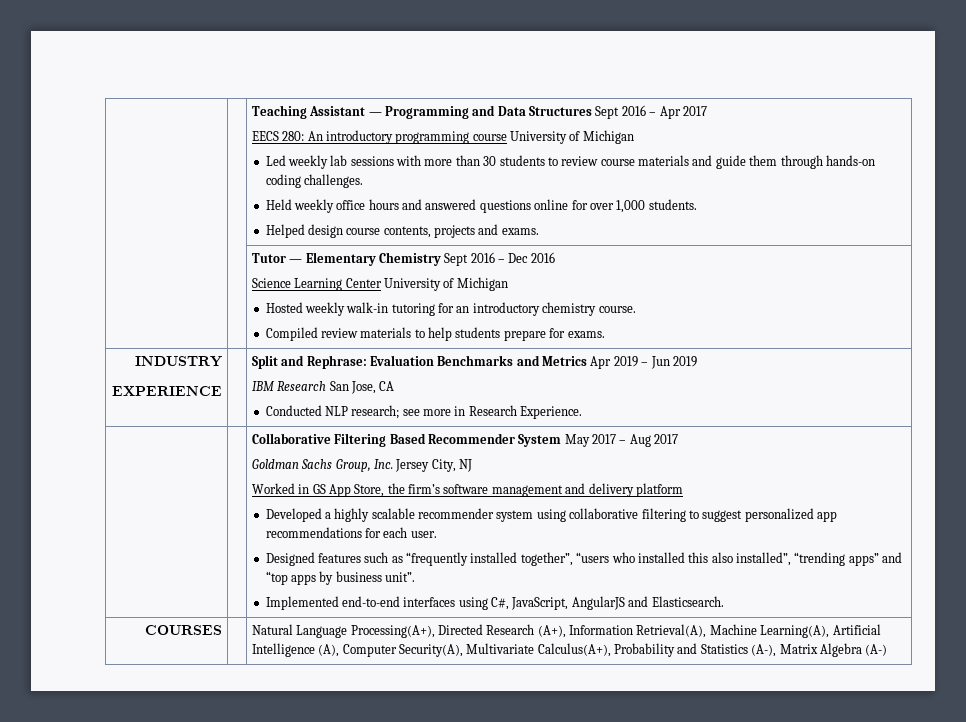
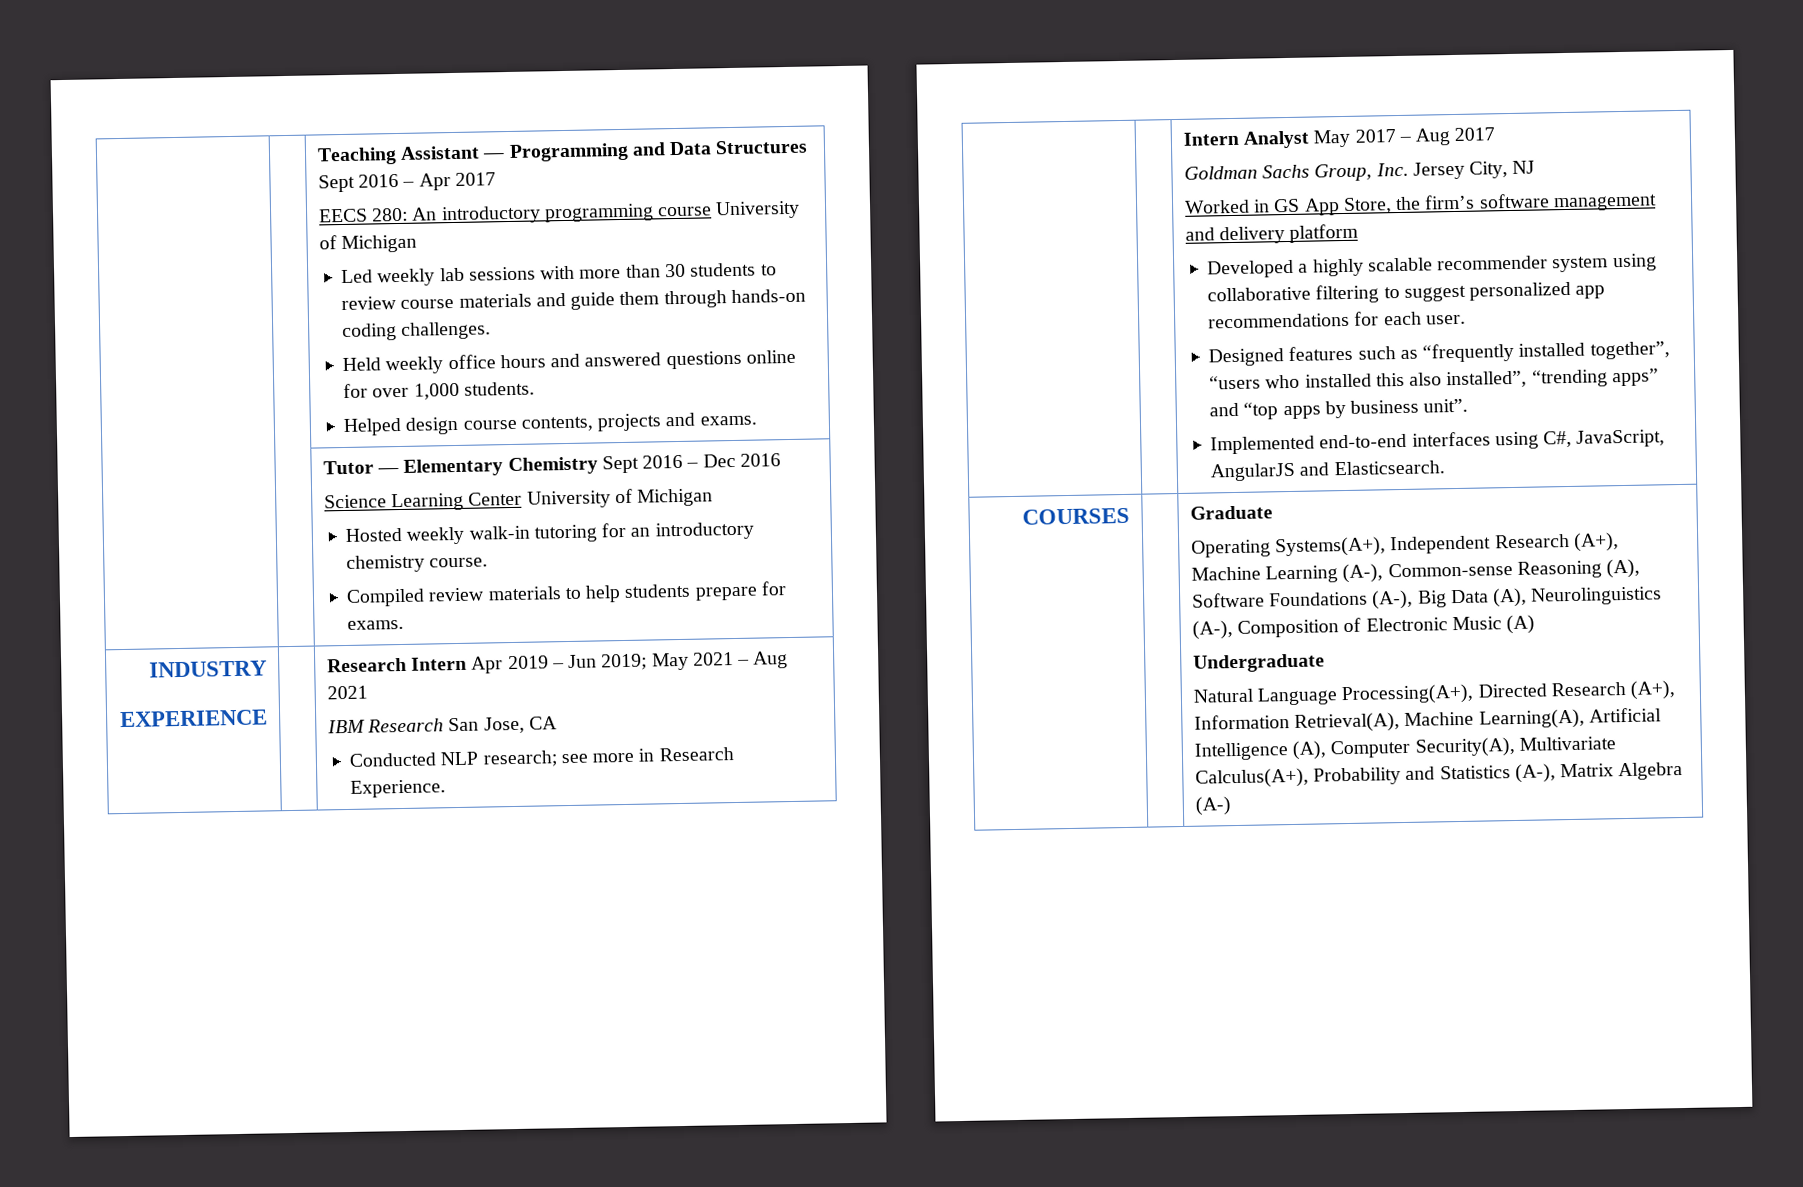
  INDUSTRY
- EXPERIENCE | | Split and Rephrase: Evaluation Benchmarks and Metrics Apr 2019 – Jun 2019
+ EXPERIENCE | | Research Intern Apr 2019 – Jun 2019; May 2021 – Aug 2021
- Collaborative Filtering Based Recommender System May 2017 – Aug 2017
+ Intern Analyst May 2017 – Aug 2017
+ Graduate
+ Operating Systems(A+), Independent Research (A+), Machine Learning (A-), Common-sense Reasoning (A), Software Foundations (A-), Big Data (A), Neurolinguistics (A-), Composition of Electronic Music (A)
+ Undergraduate

